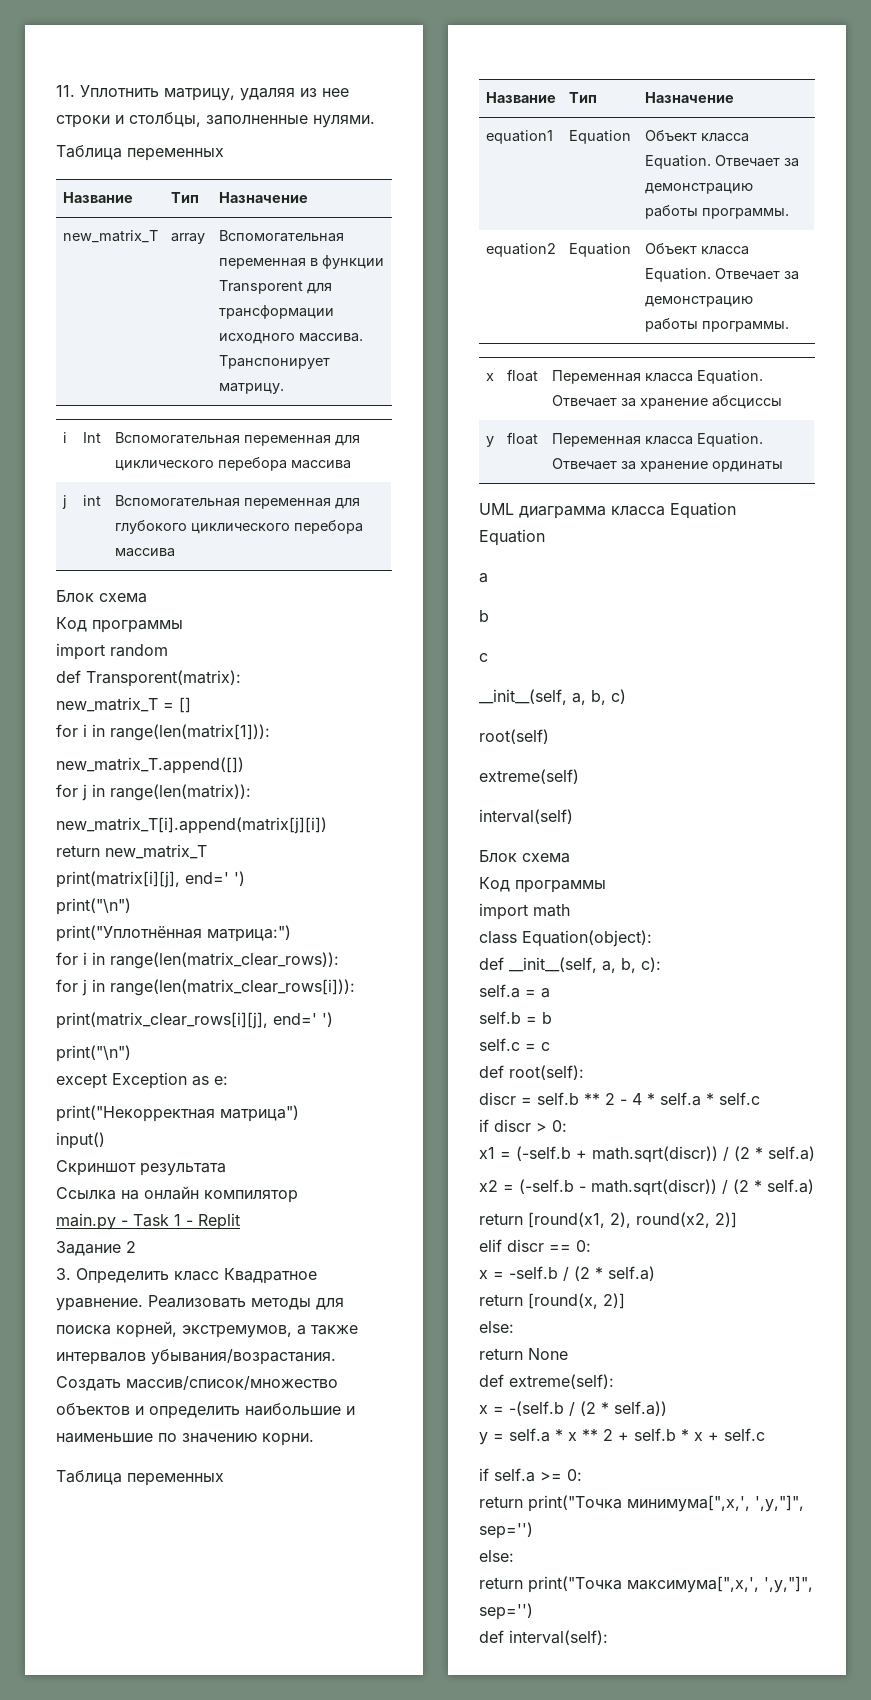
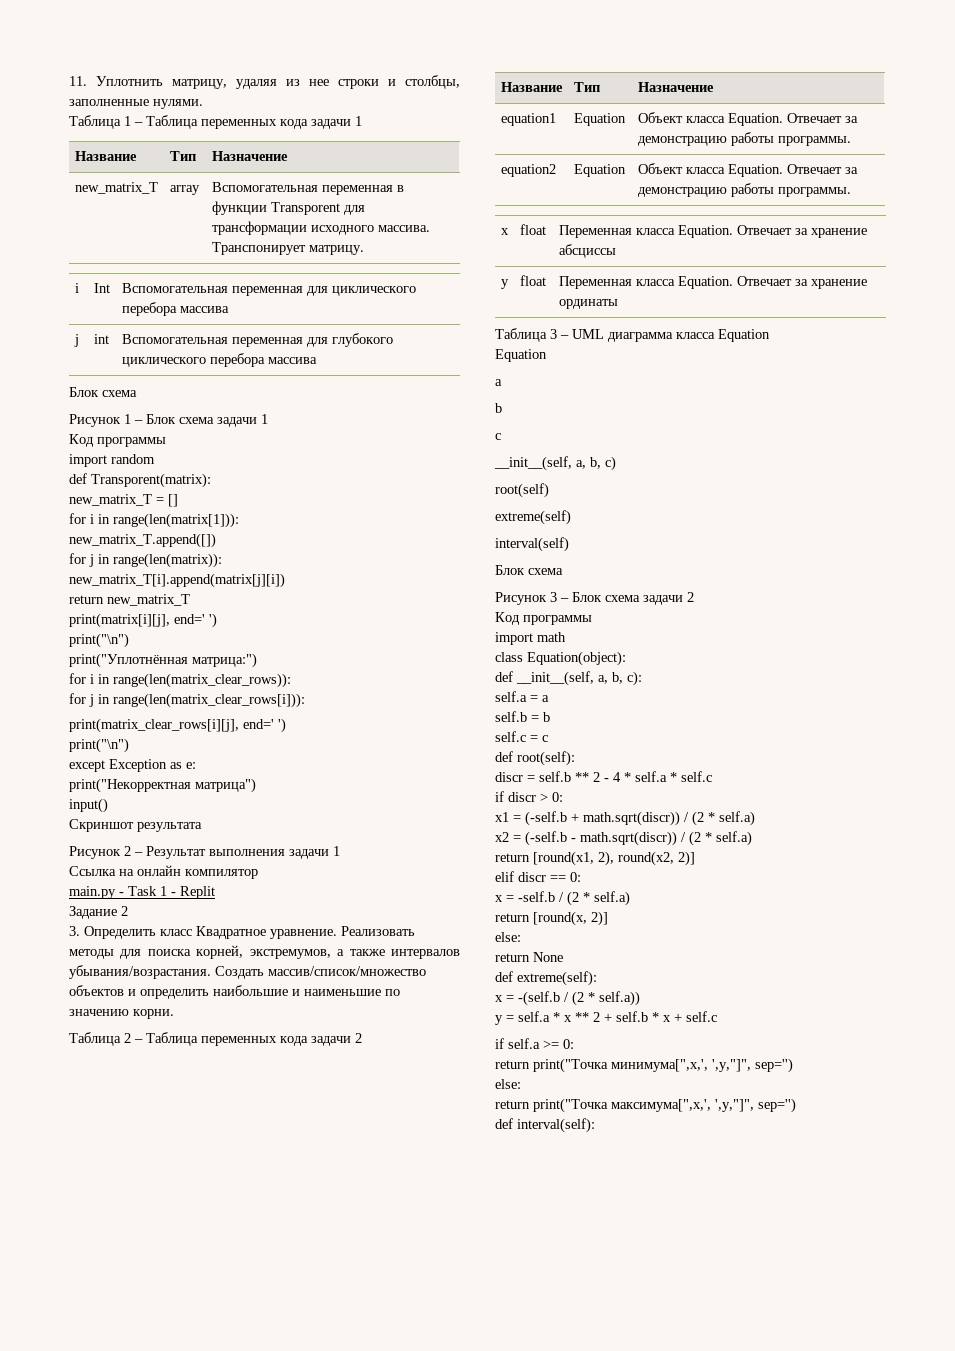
  11. Уплотнить матрицу, удаляя из нее строки и столбцы, заполненные нулями.
- Таблица переменных
+ Таблица 1 – Таблица переменных кода задачи 1
+ Рисунок 1 – Блок схема задачи 1
+ Рисунок 2 – Результат выполнения задачи 1
  Создать массив/список/множество объектов и определить наибольшие и наименьшие по значению корни.
- Таблица переменных
+ Таблица 2 – Таблица переменных кода задачи 2
- UML диаграмма класса Equation
+ Таблица 3 – UML диаграмма класса Equation
+ Рисунок 3 – Блок схема задачи 2

